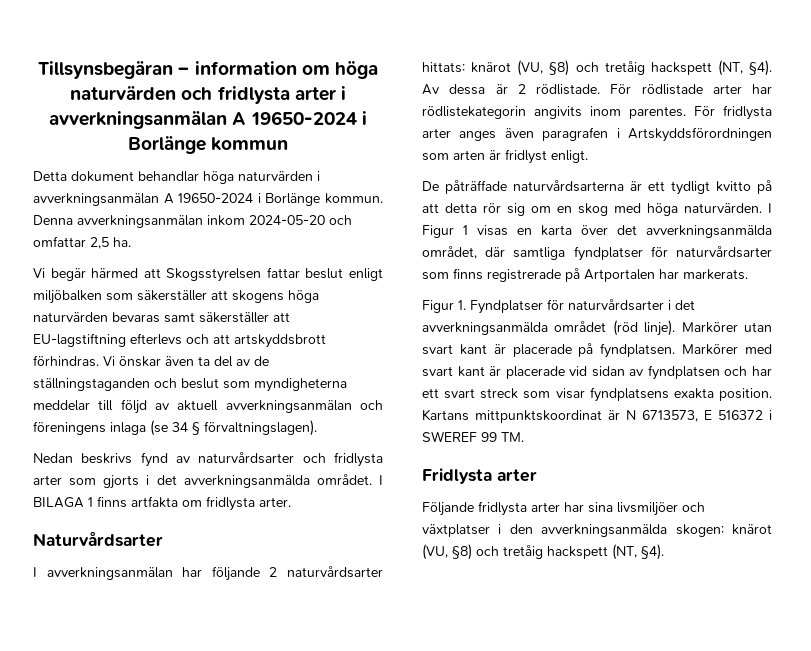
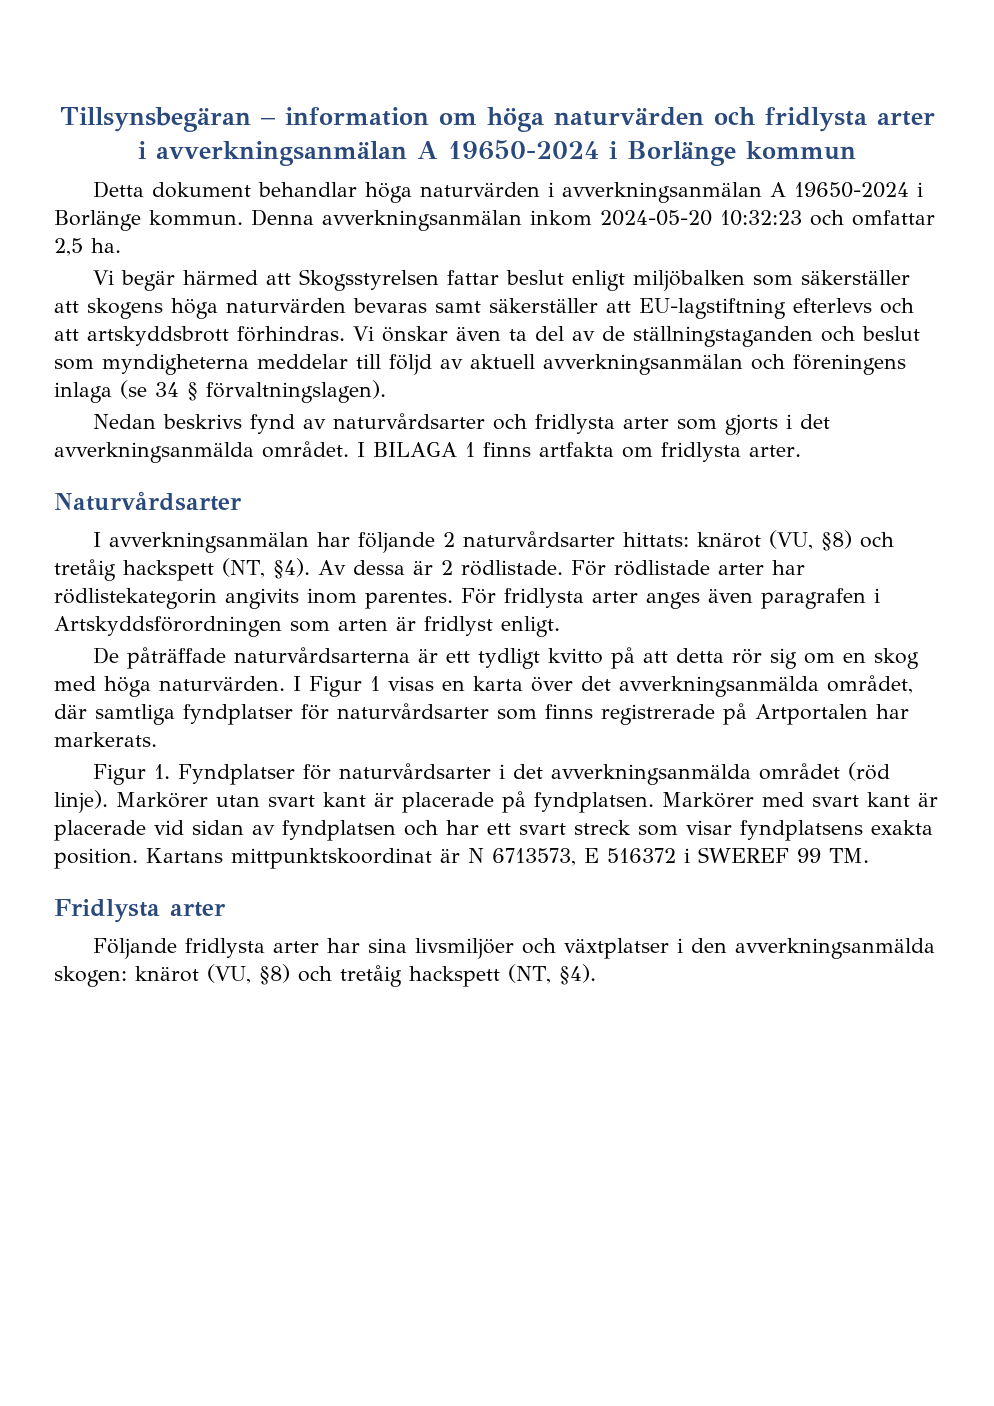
- Denna avverkningsanmälan inkom 2024-05-20 och omfattar 2,5 ha.
+ Denna avverkningsanmälan inkom 2024-05-20 10:32:23 och omfattar 2,5 ha.

